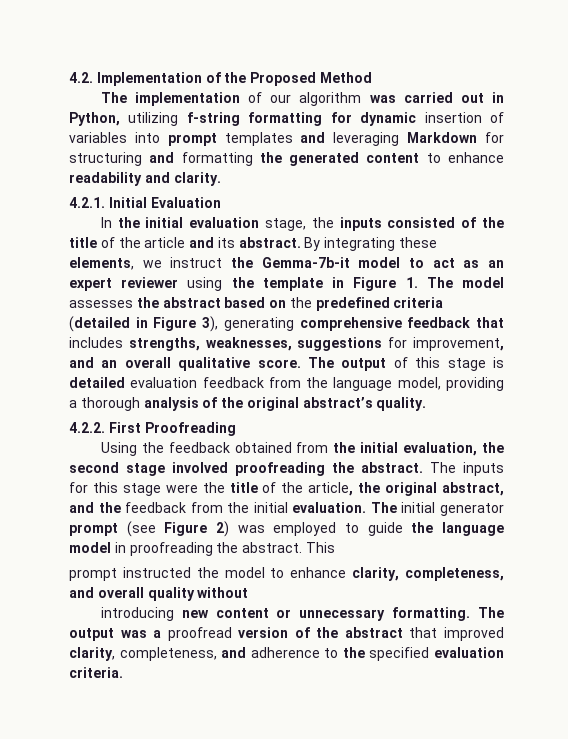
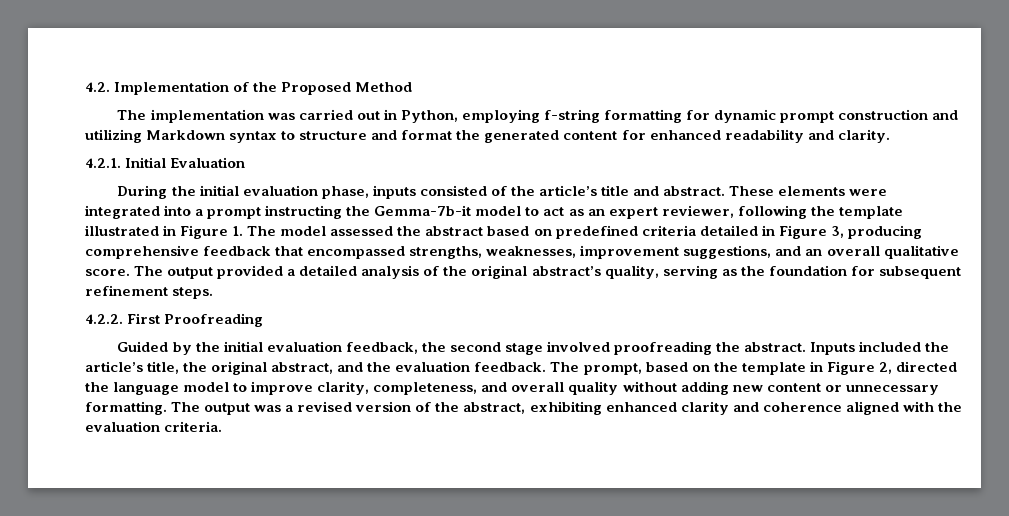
- The implementation of our algorithm was carried out in Python, utilizing f-string formatting for dynamic insertion of variables into prompt templates and leveraging Markdown for structuring and formatting the generated content to enhance readability and clarity.
+ The implementation was carried out in Python, employing f-string formatting for dynamic prompt construction and utilizing Markdown syntax to structure and format the generated content for enhanced readability and clarity.
- In the initial evaluation stage, the inputs consisted of the title of the article and its abstract. By integrating these elements, we instruct the Gemma-7b-it model to act as an expert reviewer using the template in Figure 1. The model assesses the abstract based on the predefined criteria (detailed in Figure 3), generating comprehensive feedback that includes strengths, weaknesses, suggestions for improvement, and an overall qualitative score.
+ During the initial evaluation phase, inputs consisted of the article’s title and abstract. These elements were integrated into a prompt instructing the Gemma-7b-it model to act as an expert reviewer, following the template illustrated in Figure 1. The model assessed the abstract based on predefined criteria detailed in Figure 3, producing comprehensive feedback that encompassed strengths, weaknesses, improvement suggestions, and an overall qualitative score.
- The output of this stage is detailed evaluation feedback from the language model, providing a thorough analysis of the original abstract’s quality.
+ The output provided a detailed analysis of the original abstract’s quality, serving as the foundation for subsequent refinement steps.
  4.2.2. First Proofreading
- Using the feedback obtained from the initial evaluation, the second stage involved proofreading the abstract.
+ Guided by the initial evaluation feedback, the second stage involved proofreading the abstract.
- The inputs for this stage were the title of the article, the original abstract, and the feedback from the initial evaluation. The initial generator prompt (see Figure 2) was employed to guide the language model in proofreading the abstract. This
- prompt instructed the model to enhance clarity, completeness, and overall quality without
- introducing new content or unnecessary formatting.
+ Inputs included the article’s title, the original abstract, and the evaluation feedback. The prompt, based on the template in Figure 2, directed the language model to improve clarity, completeness, and overall quality without adding new content or unnecessary formatting.
- The output was a proofread version of the abstract that improved clarity, completeness, and adherence to the specified evaluation criteria.
+ The output was a revised version of the abstract, exhibiting enhanced clarity and coherence aligned with the evaluation criteria.

